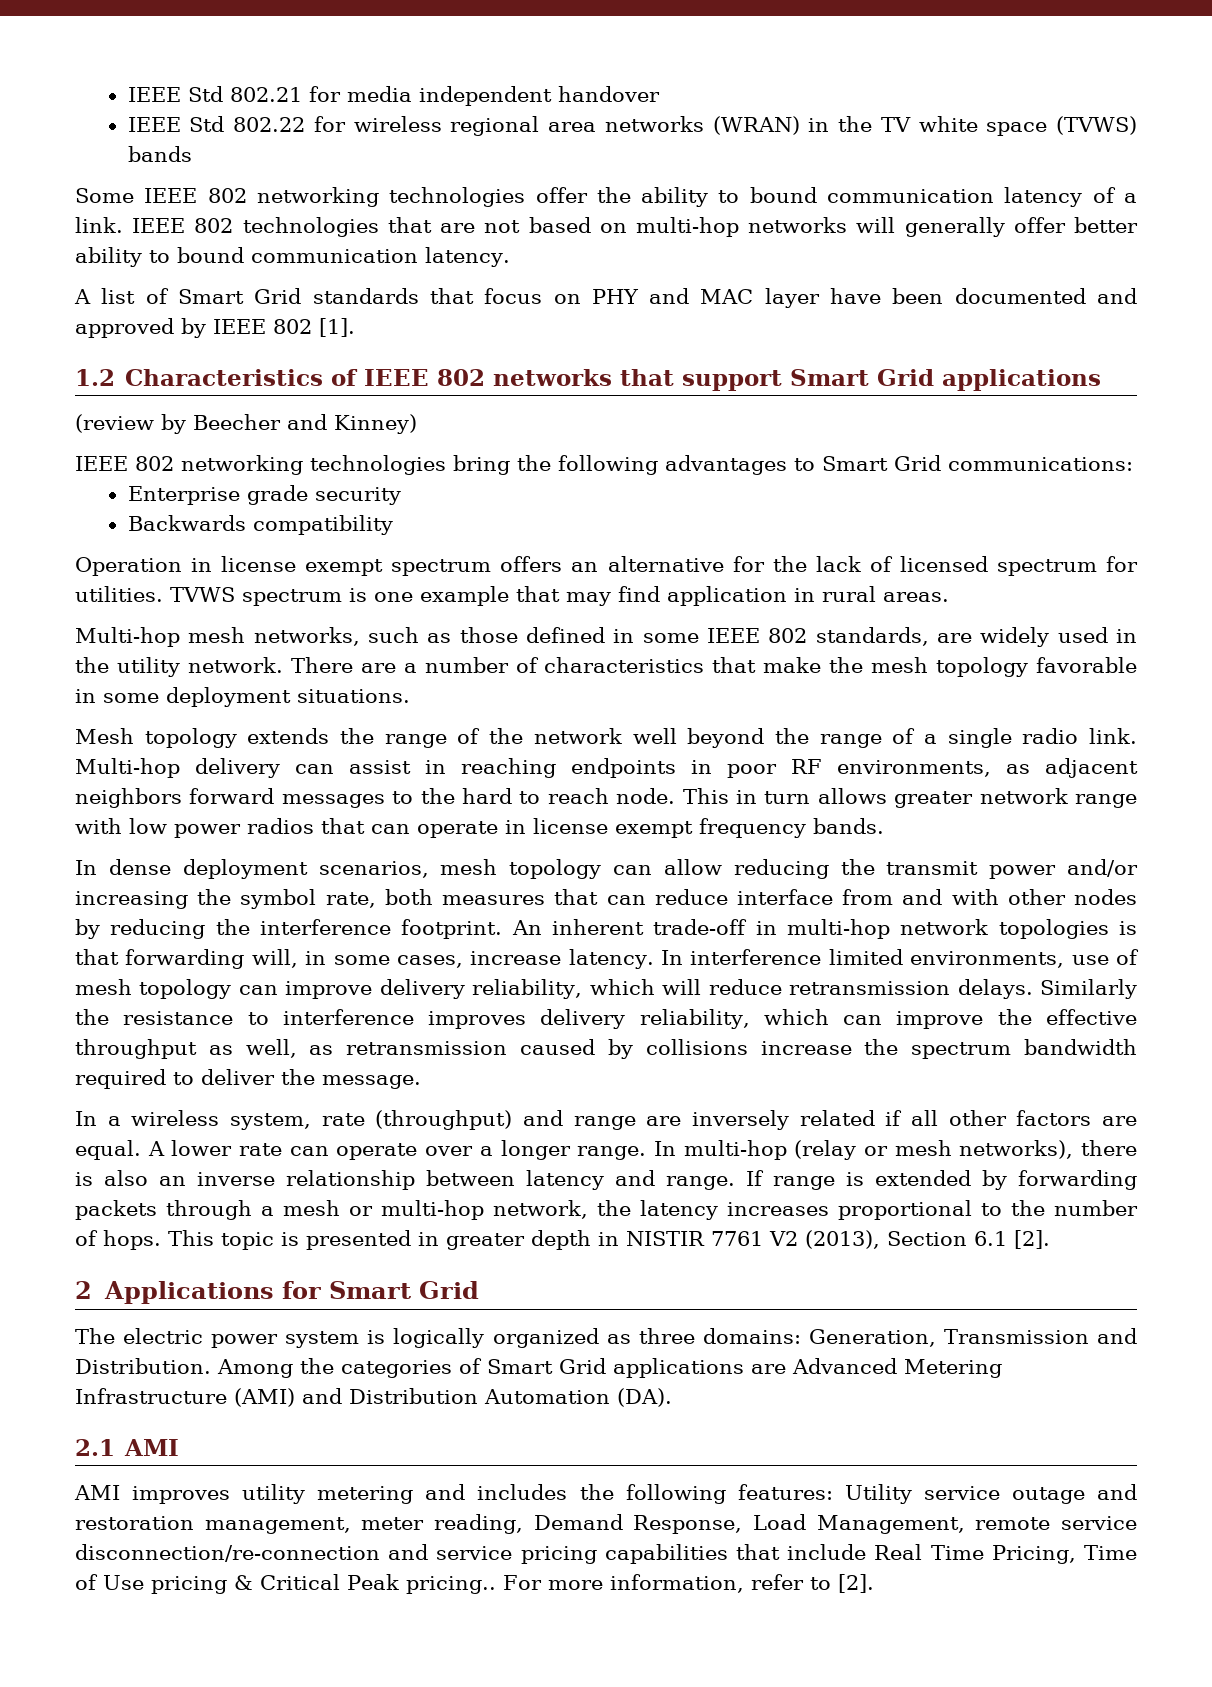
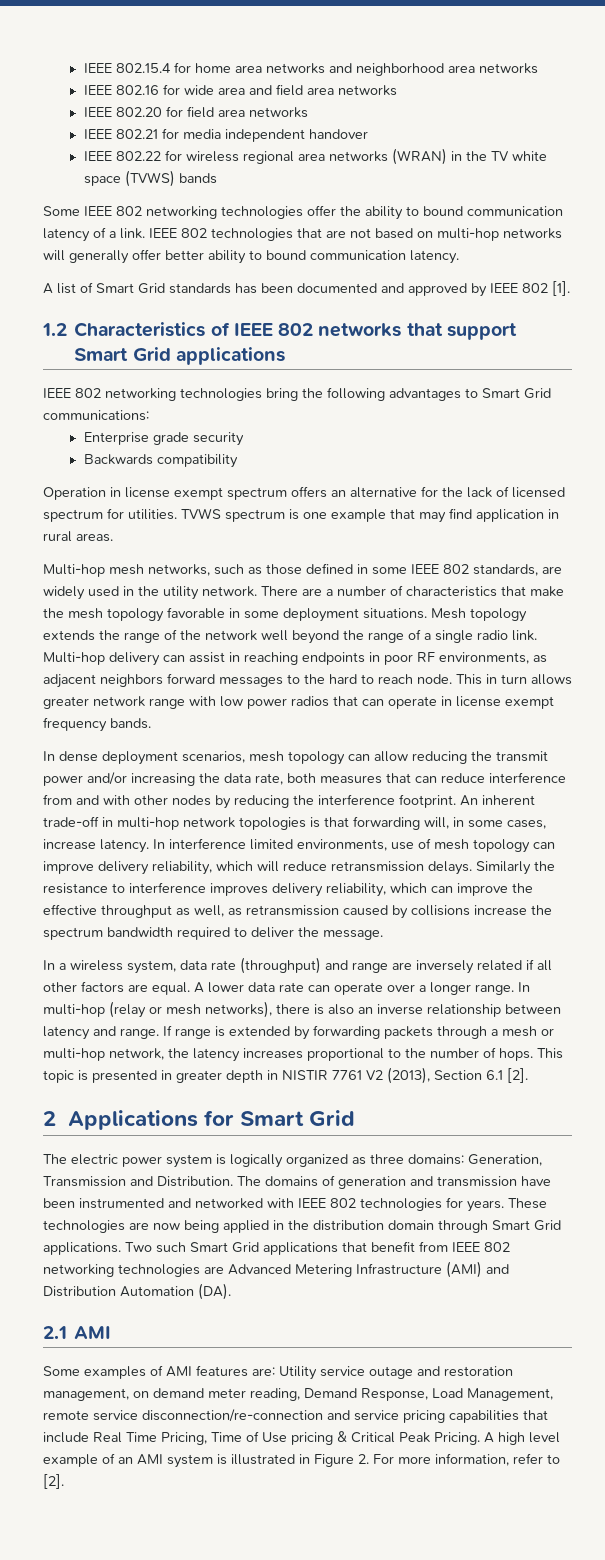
- IEEE Std 802.21 for media independent handover
+ IEEE 802.15.4 for home area networks and neighborhood area networks
+ IEEE 802.16 for wide area and field area networks
+ IEEE 802.20 for field area networks
+ IEEE 802.21 for media independent handover
- IEEE Std 802.22 for wireless regional area networks (WRAN) in the TV white space (TVWS) bands
+ IEEE 802.22 for wireless regional area networks (WRAN) in the TV white space (TVWS) bands
- A list of Smart Grid standards that focus on PHY and MAC layer have been documented and approved by IEEE 802 [1].
+ A list of Smart Grid standards has been documented and approved by IEEE 802 [1].
- (review by Beecher and Kinney)
- There are a number of characteristics that make the mesh topology favorable in some deployment situations.
- Mesh topology extends the range of the network well beyond the range of a single radio link.
+ There are a number of characteristics that make the mesh topology favorable in some deployment situations. Mesh topology extends the range of the network well beyond the range of a single radio link.
- In dense deployment scenarios, mesh topology can allow reducing the transmit power and/or increasing the symbol rate, both measures that can reduce interface from and with other nodes by reducing the interference footprint.
+ In dense deployment scenarios, mesh topology can allow reducing the transmit power and/or increasing the data rate, both measures that can reduce interference from and with other nodes by reducing the interference footprint.
- In a wireless system, rate (throughput) and range are inversely related if all other factors are equal.
+ In a wireless system, data rate (throughput) and range are inversely related if all other factors are equal.
- A lower rate can operate over a longer range.
+ A lower data rate can operate over a longer range.
- Among the categories of Smart Grid applications are Advanced Metering Infrastructure (AMI) and Distribution Automation (DA).
+ The domains of generation and transmission have been instrumented and networked with IEEE 802 technologies for years. These technologies are now being applied in the distribution domain through Smart Grid applications. Two such Smart Grid applications that benefit from IEEE 802 networking technologies are Advanced Metering Infrastructure (AMI) and Distribution Automation (DA).
- AMI improves utility metering and includes the following features: Utility service outage and restoration management, meter reading, Demand Response, Load Management, remote service disconnection/re-connection and service pricing capabilities that include Real Time Pricing, Time of Use pricing & Critical Peak pricing.. For more information, refer to [2].
+ Some examples of AMI features are: Utility service outage and restoration management, on demand meter reading, Demand Response, Load Management, remote service disconnection/re-connection and service pricing capabilities that include Real Time Pricing, Time of Use pricing & Critical Peak Pricing. A high level example of an AMI system is illustrated in Figure 2. For more information, refer to [2].

